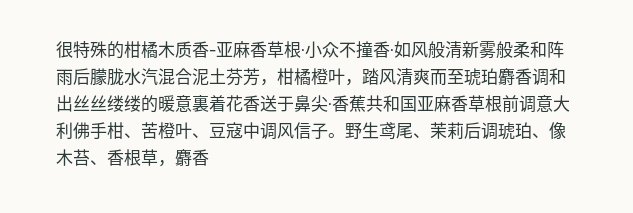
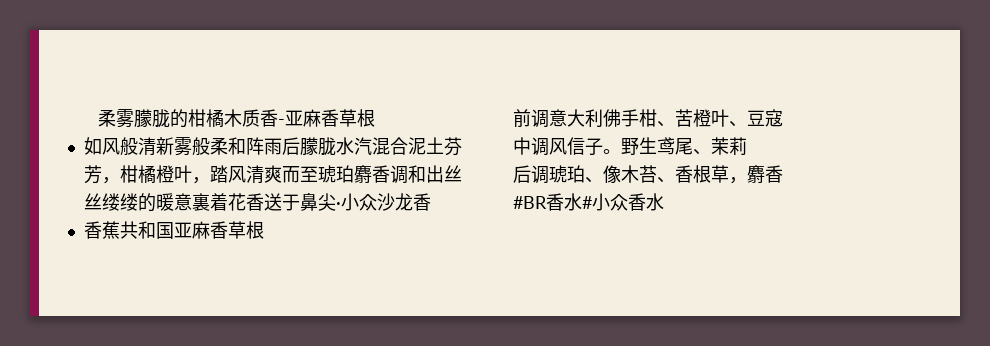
- 很特殊的柑橘木质香-亚麻香草根·小众不撞香·如风般清新雾般柔和阵雨后朦胧水汽混合泥土芬芳，柑橘橙叶，踏风清爽而至琥珀麝香调和出丝丝缕缕的暖意裏着花香送于鼻尖·香蕉共和国亚麻香草根前调意大利佛手柑、苦橙叶、豆寇中调风信子。
+ 柔雾朦胧的柑橘木质香-亚麻香草根
+ 如风般清新雾般柔和阵雨后朦胧水汽混合泥土芬芳，柑橘橙叶，踏风清爽而至琥珀麝香调和出丝丝缕缕的暖意裏着花香送于鼻尖·小众沙龙香
+ 香蕉共和国亚麻香草根
+ 前调意大利佛手柑、苦橙叶、豆寇
+ 中调风信子。
- 野生鸢尾、茉莉后调琥珀、像木苔、香根草，麝香
+ 野生鸢尾、茉莉
+ 后调琥珀、像木苔、香根草，麝香
+ #BR香水#小众香水

